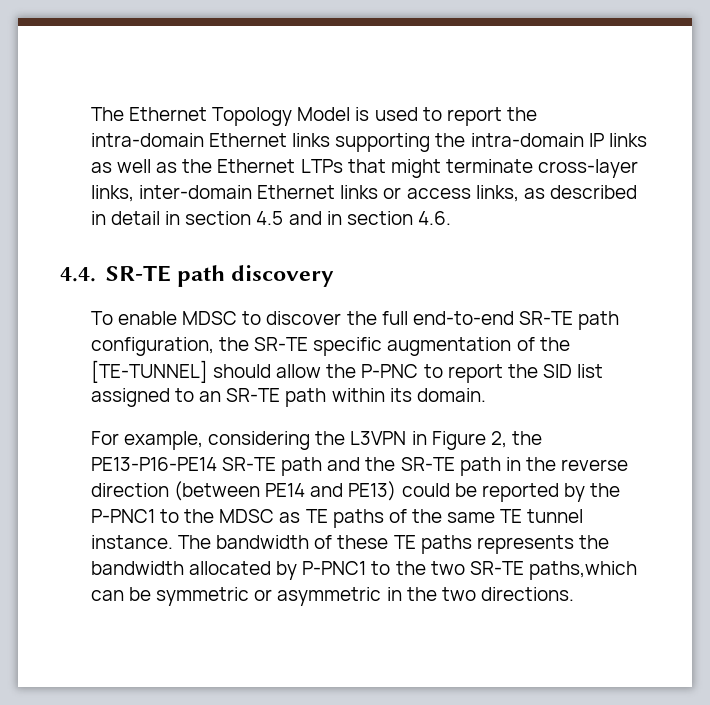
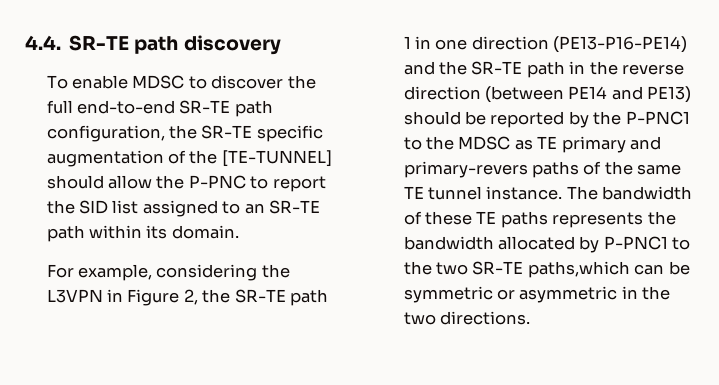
- The Ethernet Topology Model is used to report the intra-domain Ethernet links supporting the intra-domain IP links as well as the Ethernet LTPs that might terminate cross-layer links, inter-domain Ethernet links or access links, as described in detail in section 4.5 and in section 4.6.
- For example, considering the L3VPN in Figure 2, the PE13-P16-PE14 SR-TE path and the SR-TE path in the reverse direction (between PE14 and PE13) could be reported by the P-PNC1 to the MDSC as TE paths of the same TE tunnel instance.
+ For example, considering the L3VPN in Figure 2, the SR-TE path 1 in one direction (PE13-P16-PE14) and the SR-TE path in the reverse direction (between PE14 and PE13) should be reported by the P-PNC1 to the MDSC as TE primary and primary-revers paths of the same TE tunnel instance.

